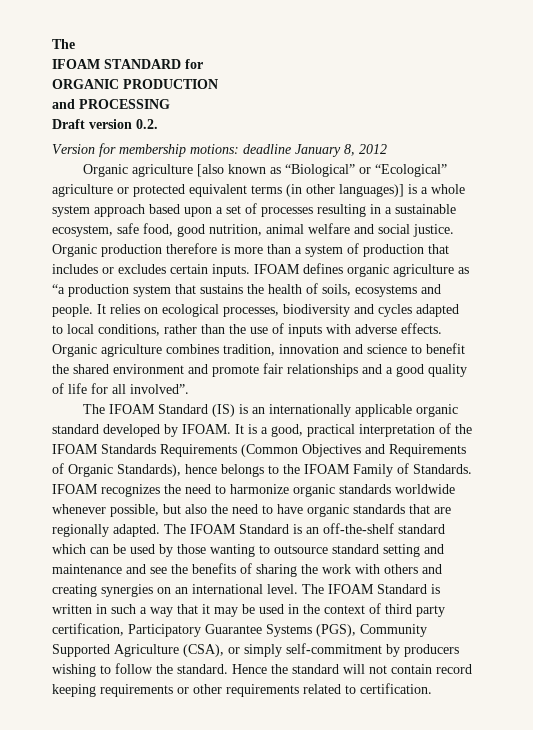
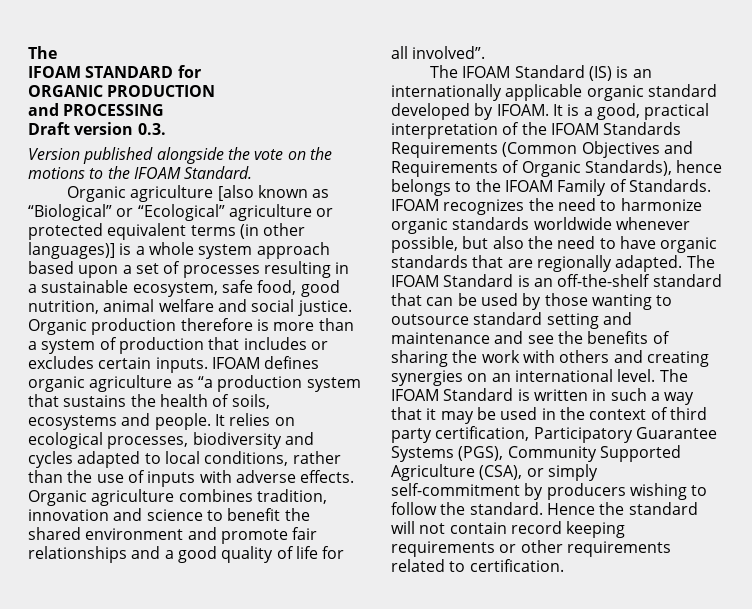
- Draft version 0.2.
+ Draft version 0.3.
- Version for membership motions: deadline January 8, 2012
+ Version published alongside the vote on the motions to the IFOAM Standard.
- The IFOAM Standard is an off-the-shelf standard which can be used by those wanting to outsource standard setting and maintenance and see the benefits of sharing the work with others and creating synergies on an international level.
+ The IFOAM Standard is an off-the-shelf standard that can be used by those wanting to outsource standard setting and maintenance and see the benefits of sharing the work with others and creating synergies on an international level.

